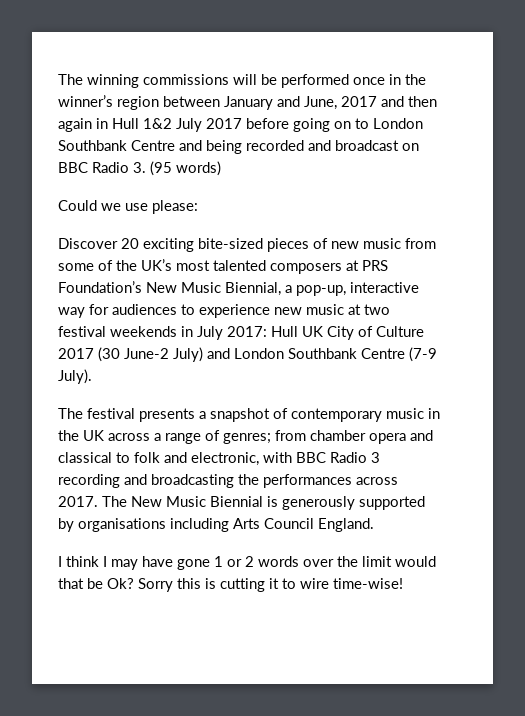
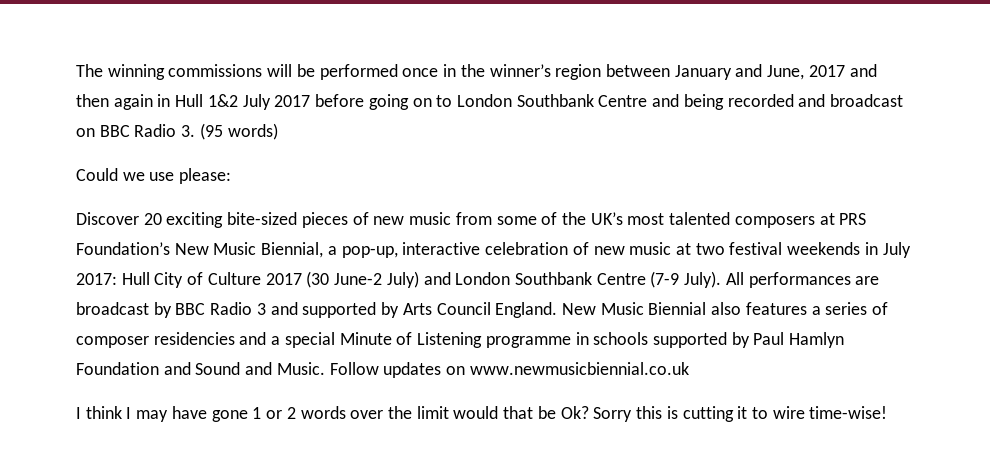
- Discover 20 exciting bite-sized pieces of new music from some of the UK’s most talented composers at PRS Foundation’s New Music Biennial, a pop-up, interactive way for audiences to experience new music at two festival weekends in July 2017: Hull UK City of Culture 2017 (30 June-2 July) and London Southbank Centre (7-9 July).
- The festival presents a snapshot of contemporary music in the UK across a range of genres; from chamber opera and classical to folk and electronic, with BBC Radio 3 recording and broadcasting the performances across 2017. The New Music Biennial is generously supported by organisations including Arts Council England.
+ Discover 20 exciting bite-sized pieces of new music from some of the UK’s most talented composers at PRS Foundation’s New Music Biennial, a pop-up, interactive celebration of new music at two festival weekends in July 2017: Hull City of Culture 2017 (30 June-2 July) and London Southbank Centre (7-9 July). All performances are broadcast by BBC Radio 3 and supported by Arts Council England. New Music Biennial also features a series of composer residencies and a special Minute of Listening programme in schools supported by Paul Hamlyn Foundation and Sound and Music. Follow updates on www.newmusicbiennial.co.uk

